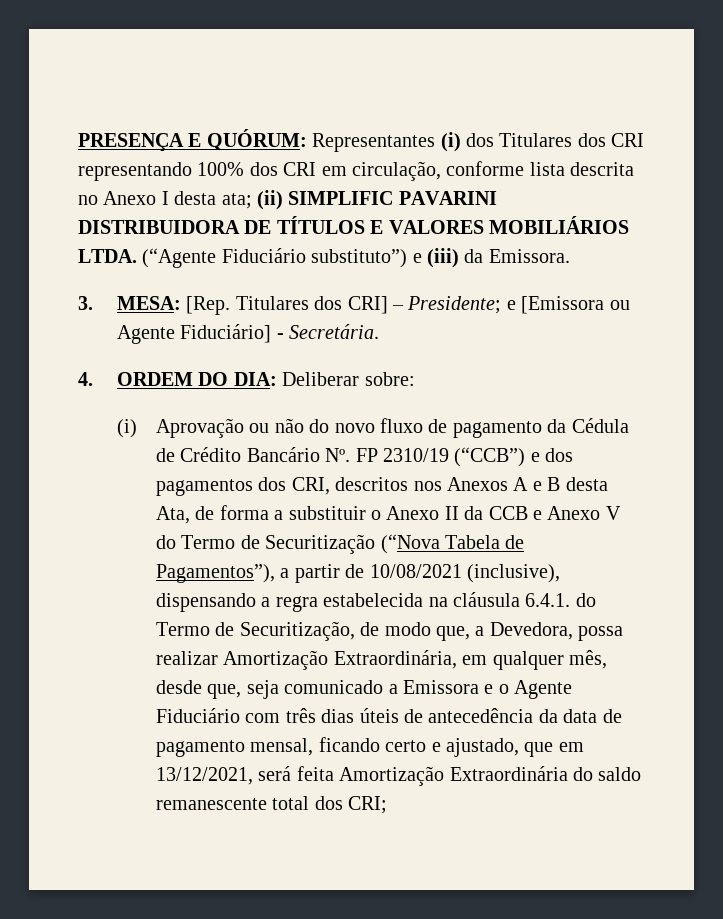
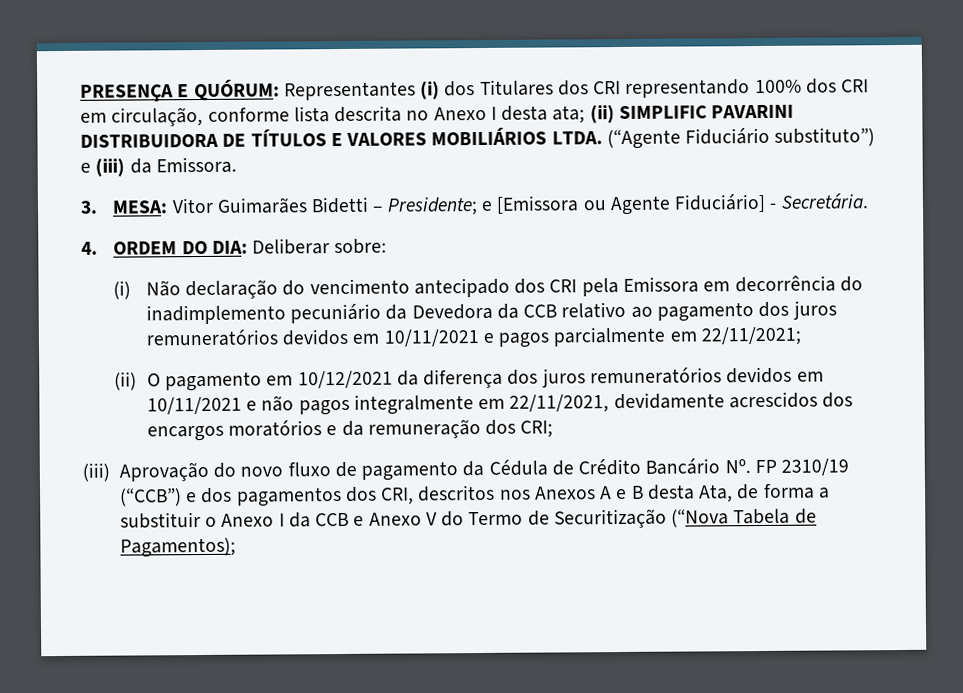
- 3. MESA: [Rep. Titulares dos CRI] – Presidente; e [Emissora ou Agente Fiduciário] - Secretária.
+ 3. MESA: Vitor Guimarães Bidetti – Presidente; e [Emissora ou Agente Fiduciário] - Secretária.
- (i) Aprovação ou não do novo fluxo de pagamento da Cédula de Crédito Bancário Nº. FP 2310/19 (“CCB”) e dos pagamentos dos CRI, descritos nos Anexos A e B desta Ata, de forma a substituir o Anexo II da CCB e Anexo V do Termo de Securitização (“Nova Tabela de Pagamentos”), a partir de 10/08/2021 (inclusive), dispensando a regra estabelecida na cláusula 6.4.1. do Termo de Securitização, de modo que, a Devedora, possa realizar Amortização Extraordinária, em qualquer mês, desde que, seja comunicado a Emissora e o Agente Fiduciário com três dias úteis de antecedência da data de pagamento mensal, ficando certo e ajustado, que em 13/12/2021, será feita Amortização Extraordinária do saldo remanescente total dos CRI;
+ (i) Não declaração do vencimento antecipado dos CRI pela Emissora em decorrência do inadimplemento pecuniário da Devedora da CCB relativo ao pagamento dos juros remuneratórios devidos em 10/11/2021 e pagos parcialmente em 22/11/2021;
+ (ii) O pagamento em 10/12/2021 da diferença dos juros remuneratórios devidos em 10/11/2021 e não pagos integralmente em 22/11/2021, devidamente acrescidos dos encargos moratórios e da remuneração dos CRI;
+ (iii) Aprovação do novo fluxo de pagamento da Cédula de Crédito Bancário Nº. FP 2310/19 (“CCB”) e dos pagamentos dos CRI, descritos nos Anexos A e B desta Ata, de forma a substituir o Anexo I da CCB e Anexo V do Termo de Securitização (“Nova Tabela de Pagamentos);

